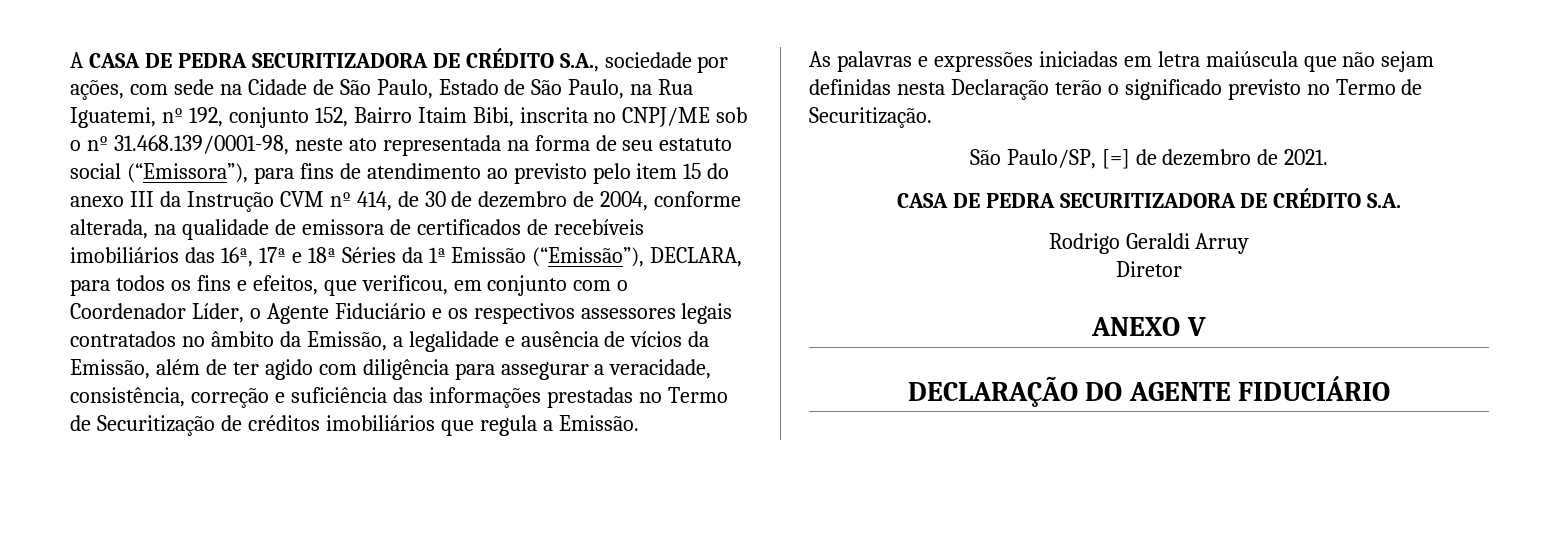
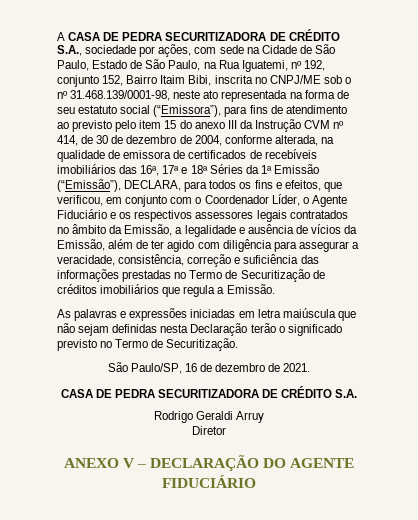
- São Paulo/SP, [=] de dezembro de 2021.
+ São Paulo/SP, 16 de dezembro de 2021.
- ANEXO V
- DECLARAÇÃO DO AGENTE FIDUCIÁRIO
+ ANEXO V – DECLARAÇÃO DO AGENTE FIDUCIÁRIO

